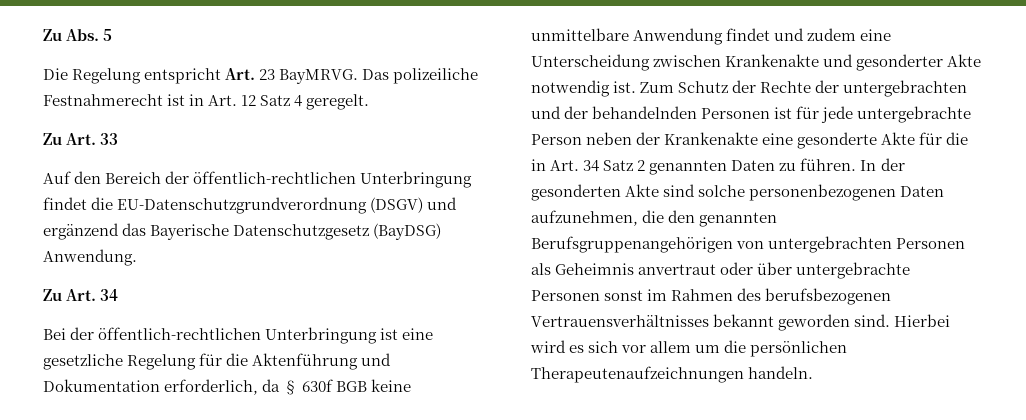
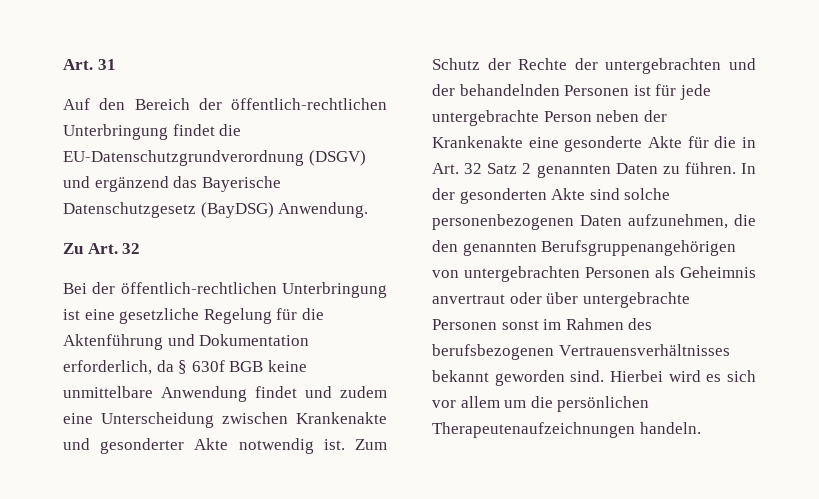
- Zu Abs. 5
- Die Regelung entspricht Art. 23 BayMRVG. Das polizeiliche Festnahmerecht ist in Art. 12 Satz 4 geregelt.
- Zu Art. 33
+ Art. 31
- Zu Art. 34
+ Zu Art. 32
- Zum Schutz der Rechte der untergebrachten und der behandelnden Personen ist für jede untergebrachte Person neben der Krankenakte eine gesonderte Akte für die in Art. 34 Satz 2 genannten Daten zu führen.
+ Zum Schutz der Rechte der untergebrachten und der behandelnden Personen ist für jede untergebrachte Person neben der Krankenakte eine gesonderte Akte für die in Art. 32 Satz 2 genannten Daten zu führen.

